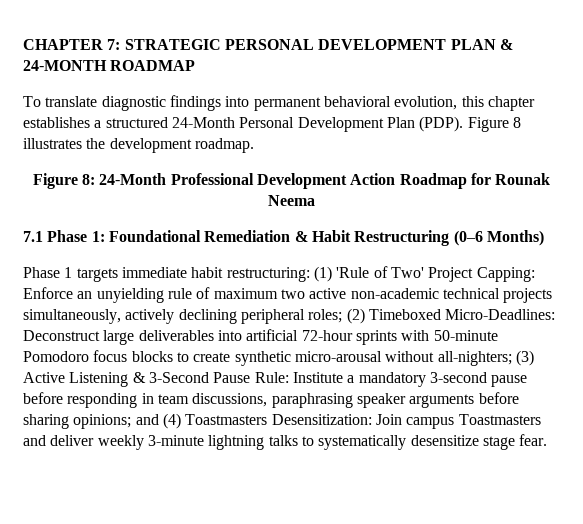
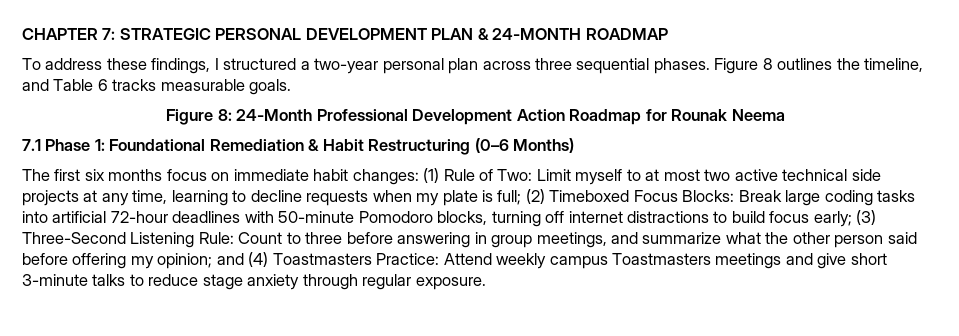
- To translate diagnostic findings into permanent behavioral evolution, this chapter establishes a structured 24-Month Personal Development Plan (PDP). Figure 8 illustrates the development roadmap.
+ To address these findings, I structured a two-year personal plan across three sequential phases. Figure 8 outlines the timeline, and Table 6 tracks measurable goals.
- Phase 1 targets immediate habit restructuring: (1) 'Rule of Two' Project Capping: Enforce an unyielding rule of maximum two active non-academic technical projects simultaneously, actively declining peripheral roles; (2) Timeboxed Micro-Deadlines: Deconstruct large deliverables into artificial 72-hour sprints with 50-minute Pomodoro focus blocks to create synthetic micro-arousal without all-nighters; (3) Active Listening & 3-Second Pause Rule: Institute a mandatory 3-second pause before responding in team discussions, paraphrasing speaker arguments before sharing opinions; and (4) Toastmasters Desensitization: Join campus Toastmasters and deliver weekly 3-minute lightning talks to systematically desensitize stage fear.
+ The first six months focus on immediate habit changes: (1) Rule of Two: Limit myself to at most two active technical side projects at any time, learning to decline requests when my plate is full; (2) Timeboxed Focus Blocks: Break large coding tasks into artificial 72-hour deadlines with 50-minute Pomodoro blocks, turning off internet distractions to build focus early; (3) Three-Second Listening Rule: Count to three before answering in group meetings, and summarize what the other person said before offering my opinion; and (4) Toastmasters Practice: Attend weekly campus Toastmasters meetings and give short 3-minute talks to reduce stage anxiety through regular exposure.

